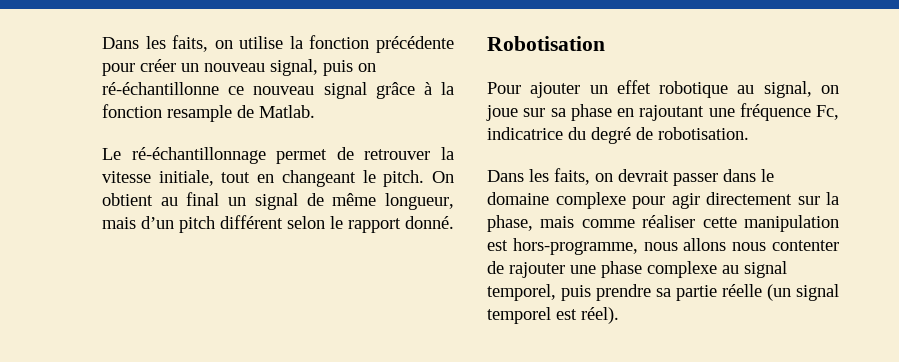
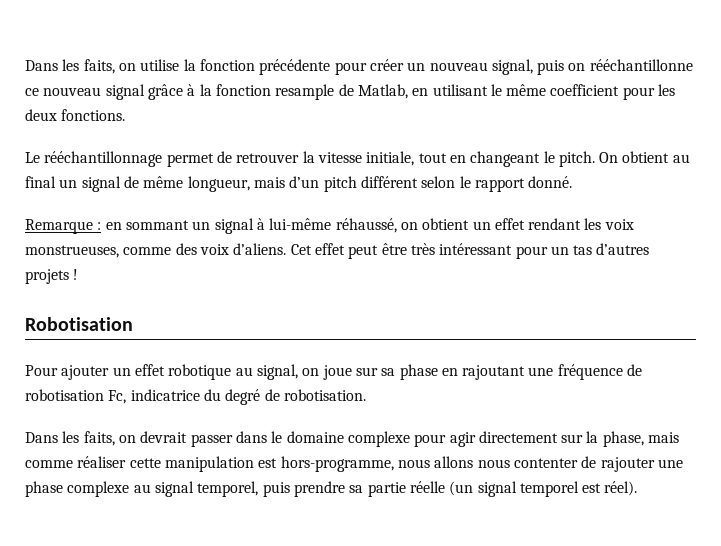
- Dans les faits, on utilise la fonction précédente pour créer un nouveau signal, puis on ré-échantillonne ce nouveau signal grâce à la fonction resample de Matlab.
+ Dans les faits, on utilise la fonction précédente pour créer un nouveau signal, puis on rééchantillonne ce nouveau signal grâce à la fonction resample de Matlab, en utilisant le même coefficient pour les deux fonctions.
- Le ré-échantillonnage permet de retrouver la vitesse initiale, tout en changeant le pitch.
+ Le rééchantillonnage permet de retrouver la vitesse initiale, tout en changeant le pitch.
+ Remarque : en sommant un signal à lui-même réhaussé, on obtient un effet rendant les voix monstrueuses, comme des voix d’aliens. Cet effet peut être très intéressant pour un tas d’autres projets !
- Pour ajouter un effet robotique au signal, on joue sur sa phase en rajoutant une fréquence Fc, indicatrice du degré de robotisation.
+ Pour ajouter un effet robotique au signal, on joue sur sa phase en rajoutant une fréquence de robotisation Fc, indicatrice du degré de robotisation.

